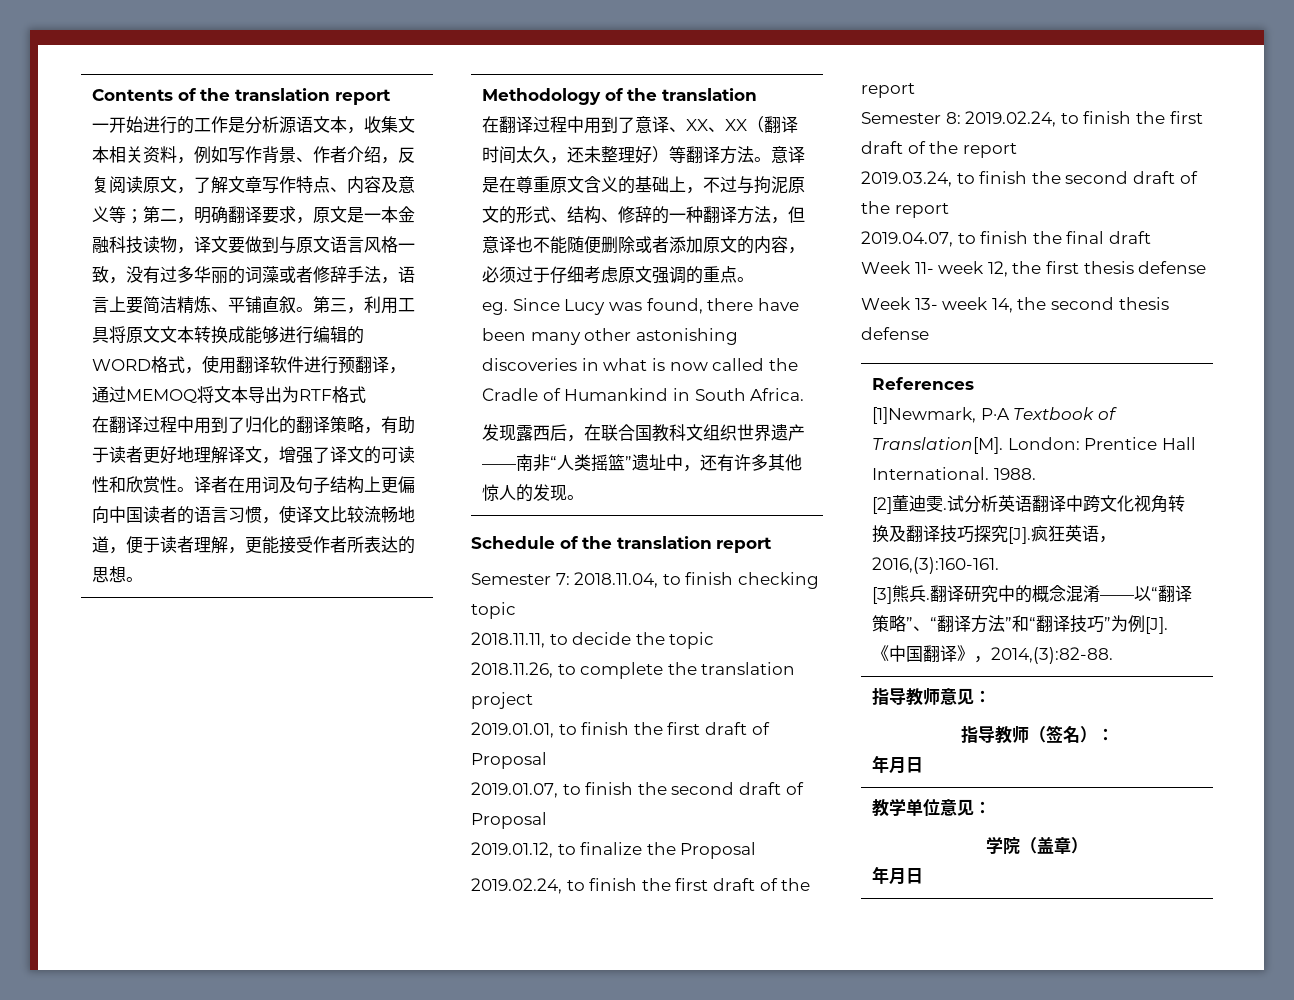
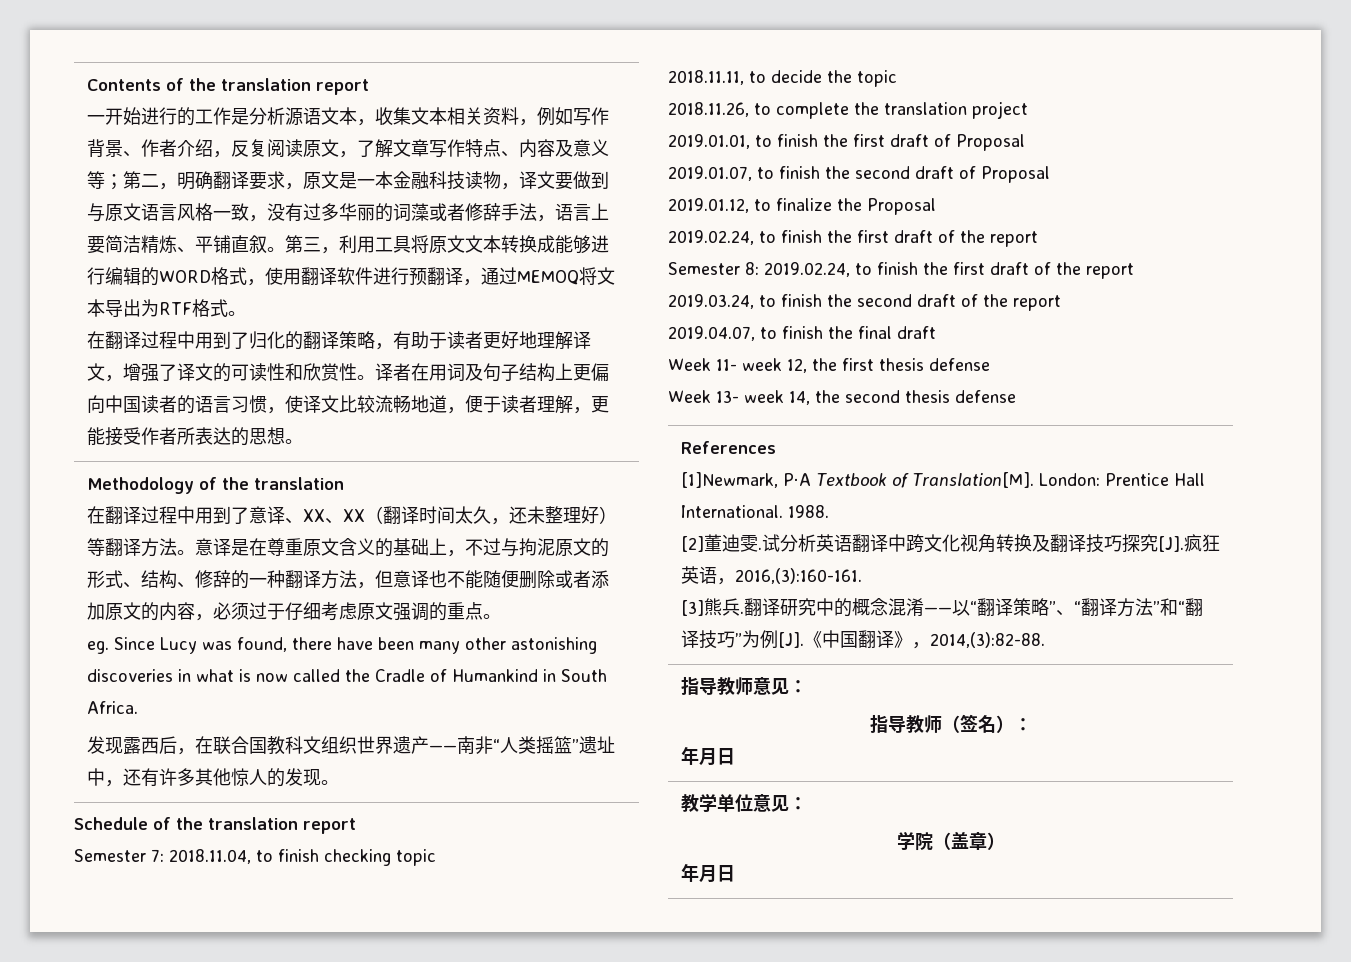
- 第三，利用工具将原文文本转换成能够进行编辑的WORD格式，使用翻译软件进行预翻译，通过MEMOQ将文本导出为RTF格式
+ 第三，利用工具将原文文本转换成能够进行编辑的WORD格式，使用翻译软件进行预翻译，通过MEMOQ将文本导出为RTF格式。

